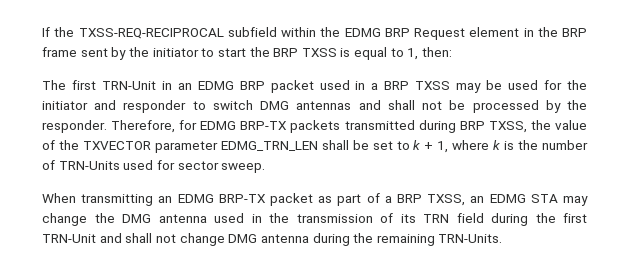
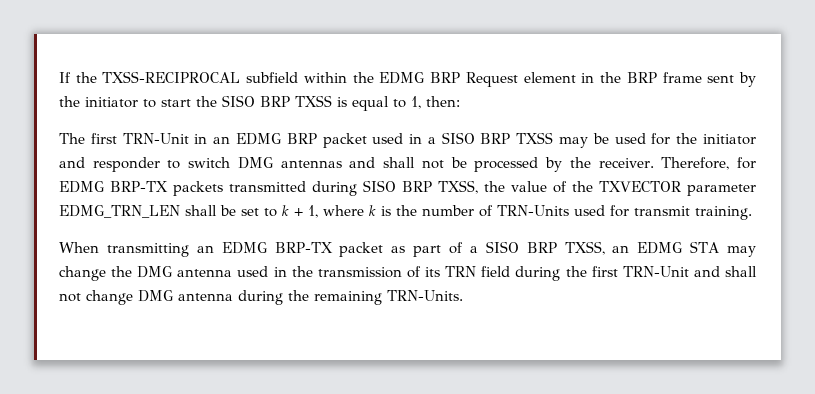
- If the TXSS-REQ-RECIPROCAL subfield within the EDMG BRP Request element in the BRP frame sent by the initiator to start the BRP TXSS is equal to 1, then:
+ If the TXSS-RECIPROCAL subfield within the EDMG BRP Request element in the BRP frame sent by the initiator to start the SISO BRP TXSS is equal to 1, then:
- The first TRN-Unit in an EDMG BRP packet used in a BRP TXSS may be used for the initiator and responder to switch DMG antennas and shall not be processed by the responder.
+ The first TRN-Unit in an EDMG BRP packet used in a SISO BRP TXSS may be used for the initiator and responder to switch DMG antennas and shall not be processed by the receiver.
- Therefore, for EDMG BRP-TX packets transmitted during BRP TXSS, the value of the TXVECTOR parameter EDMG_TRN_LEN shall be set to k + 1, where k is the number of TRN-Units used for sector sweep.
+ Therefore, for EDMG BRP-TX packets transmitted during SISO BRP TXSS, the value of the TXVECTOR parameter EDMG_TRN_LEN shall be set to k + 1, where k is the number of TRN-Units used for transmit training.
- When transmitting an EDMG BRP-TX packet as part of a BRP TXSS, an EDMG STA may change the DMG antenna used in the transmission of its TRN field during the first TRN-Unit and shall not change DMG antenna during the remaining TRN-Units.
+ When transmitting an EDMG BRP-TX packet as part of a SISO BRP TXSS, an EDMG STA may change the DMG antenna used in the transmission of its TRN field during the first TRN-Unit and shall not change DMG antenna during the remaining TRN-Units.

